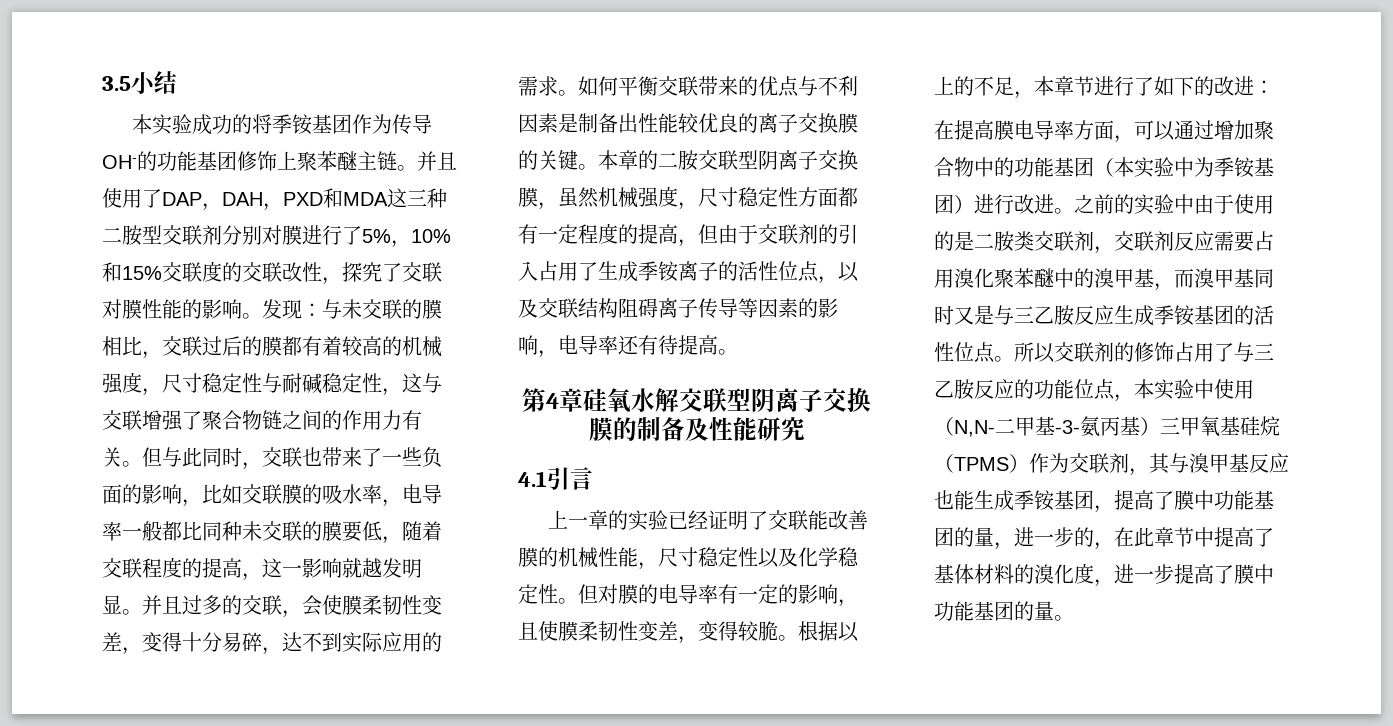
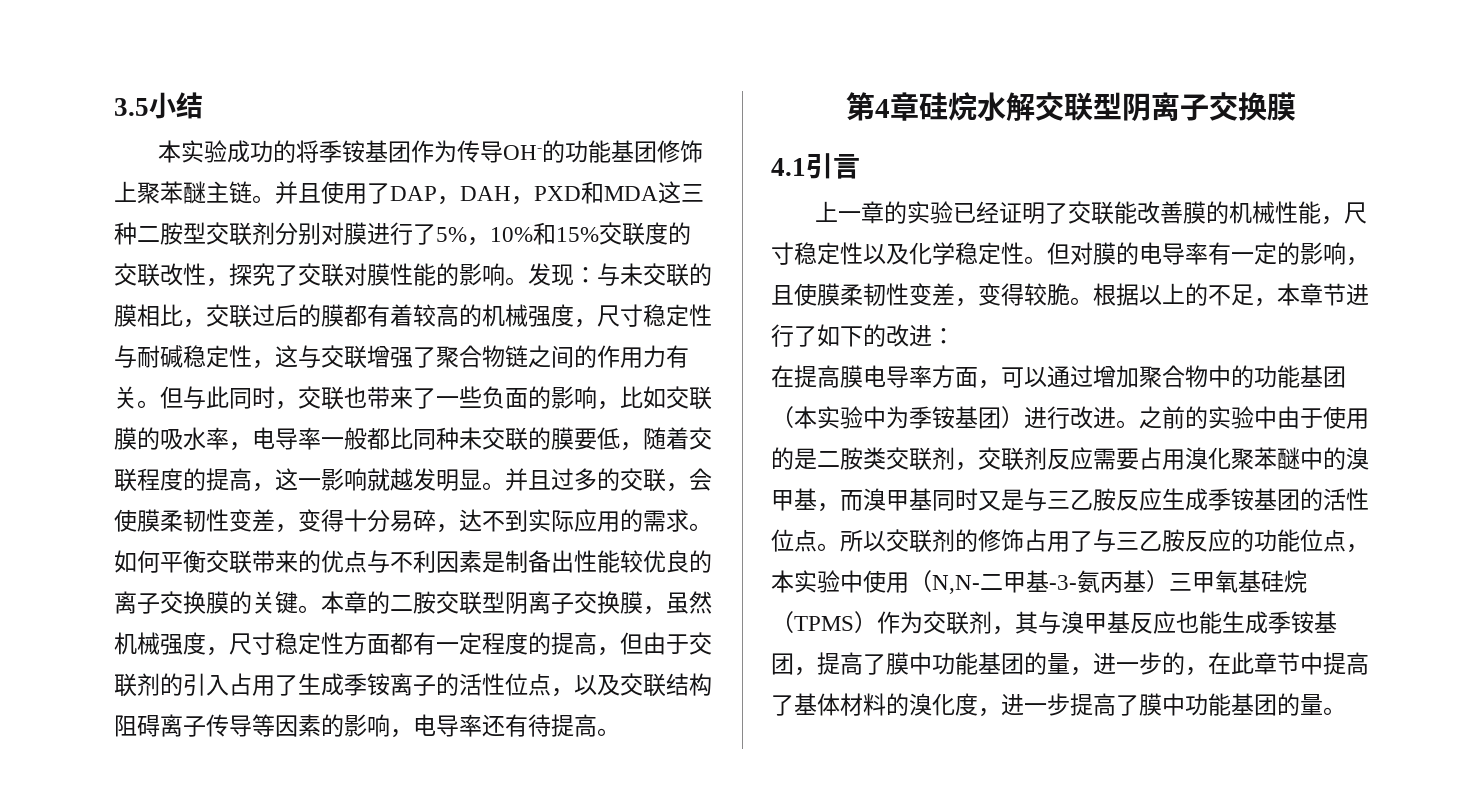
- 第4章硅氧水解交联型阴离子交换膜的制备及性能研究
+ 第4章硅烷水解交联型阴离子交换膜

